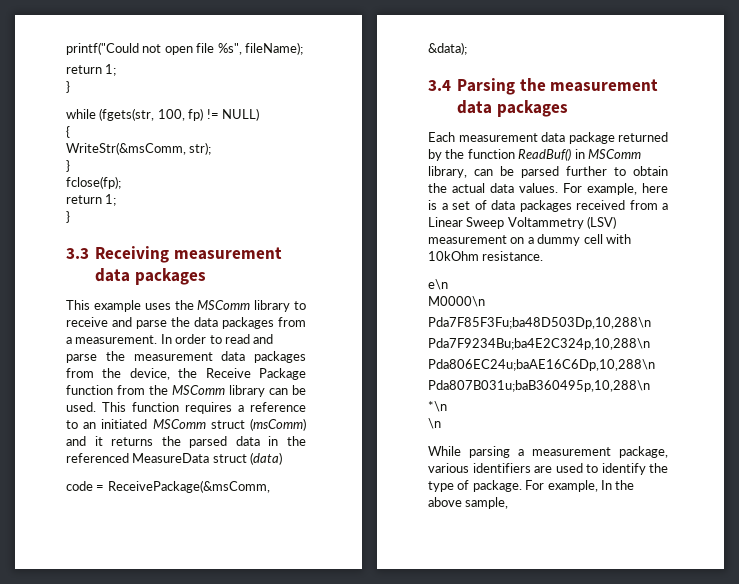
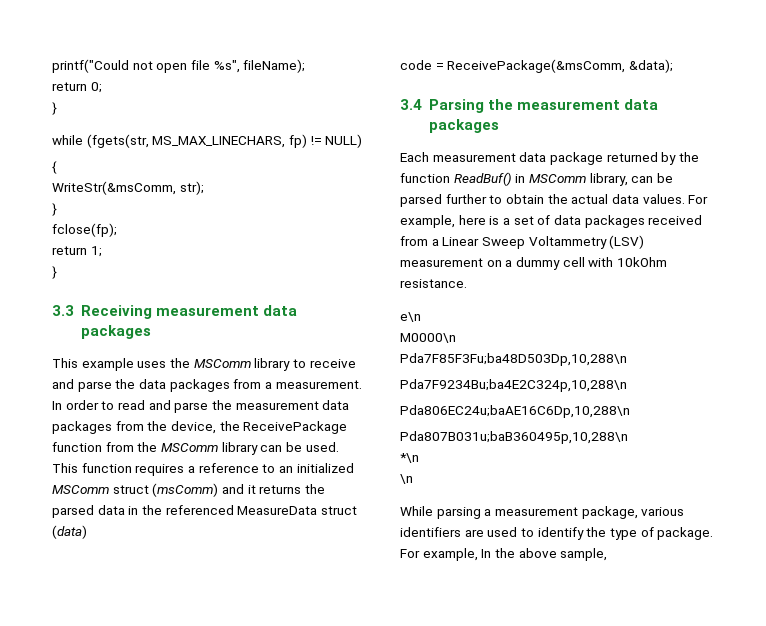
  printf("Could not open file %s", fileName);
- return 1;
+ return 0;
- while (fgets(str, 100, fp) != NULL)
+ while (fgets(str, MS_MAX_LINECHARS, fp) != NULL)
- In order to read and parse the measurement data packages from the device, the Receive Package function from the MSComm library can be used.
+ In order to read and parse the measurement data packages from the device, the ReceivePackage function from the MSComm library can be used.
- This function requires a reference to an initiated MSComm struct (msComm) and it returns the parsed data in the referenced MeasureData struct (data)
+ This function requires a reference to an initialized MSComm struct (msComm) and it returns the parsed data in the referenced MeasureData struct (data)

